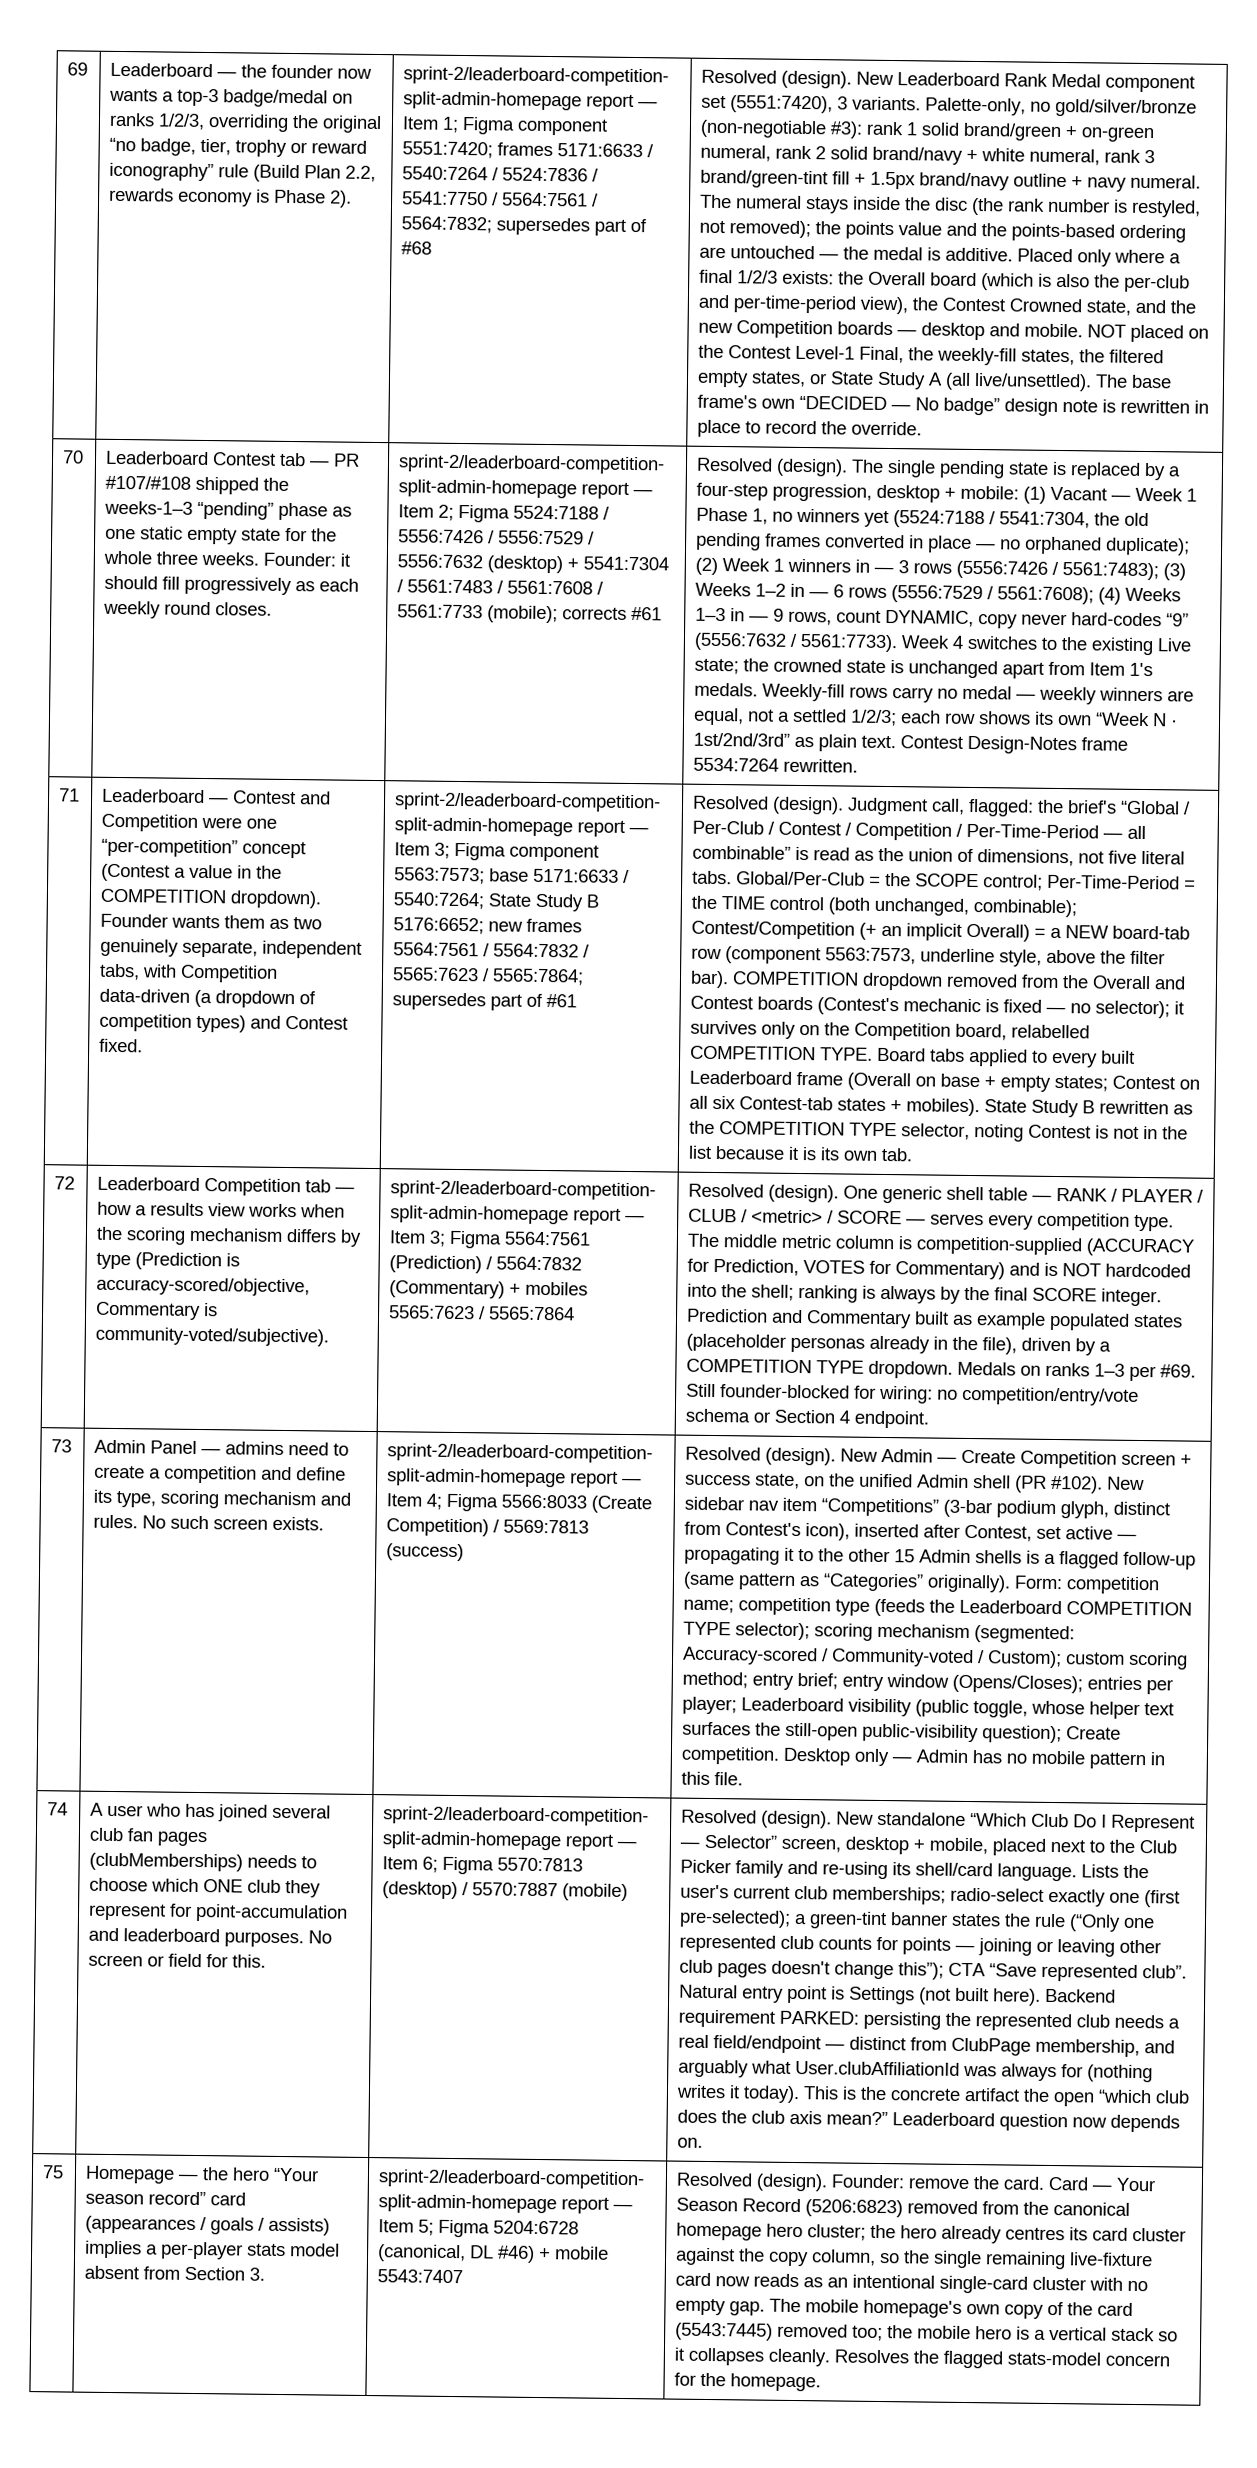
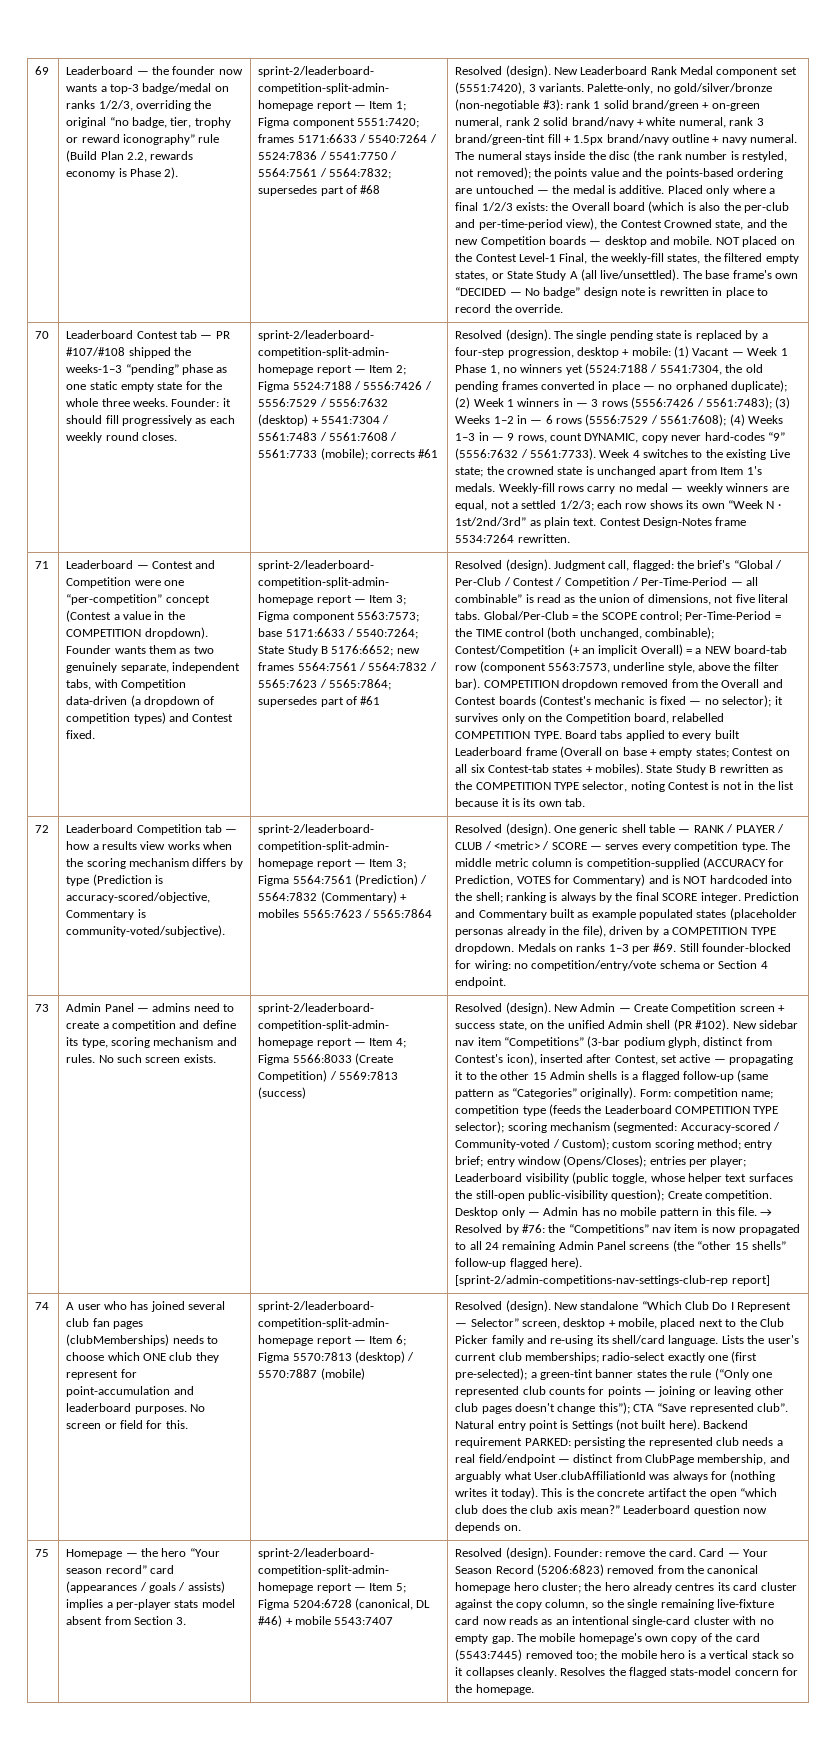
+ → Resolved by #76: the “Competitions” nav item is now propagated to all 24 remaining Admin Panel screens (the “other 15 shells” follow-up flagged here). [sprint-2/admin-competitions-nav-settings-club-rep report]

